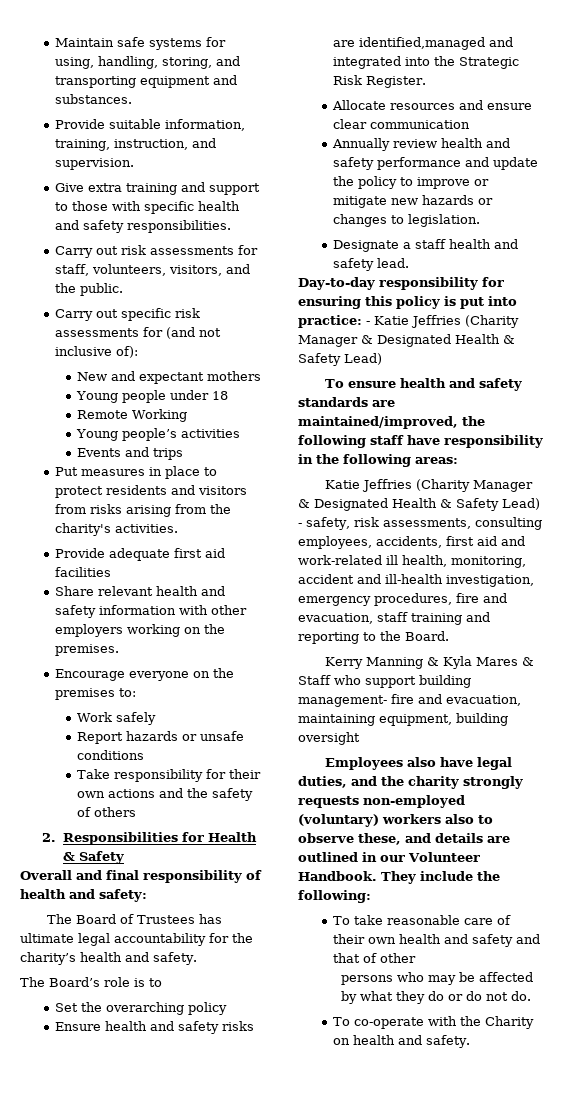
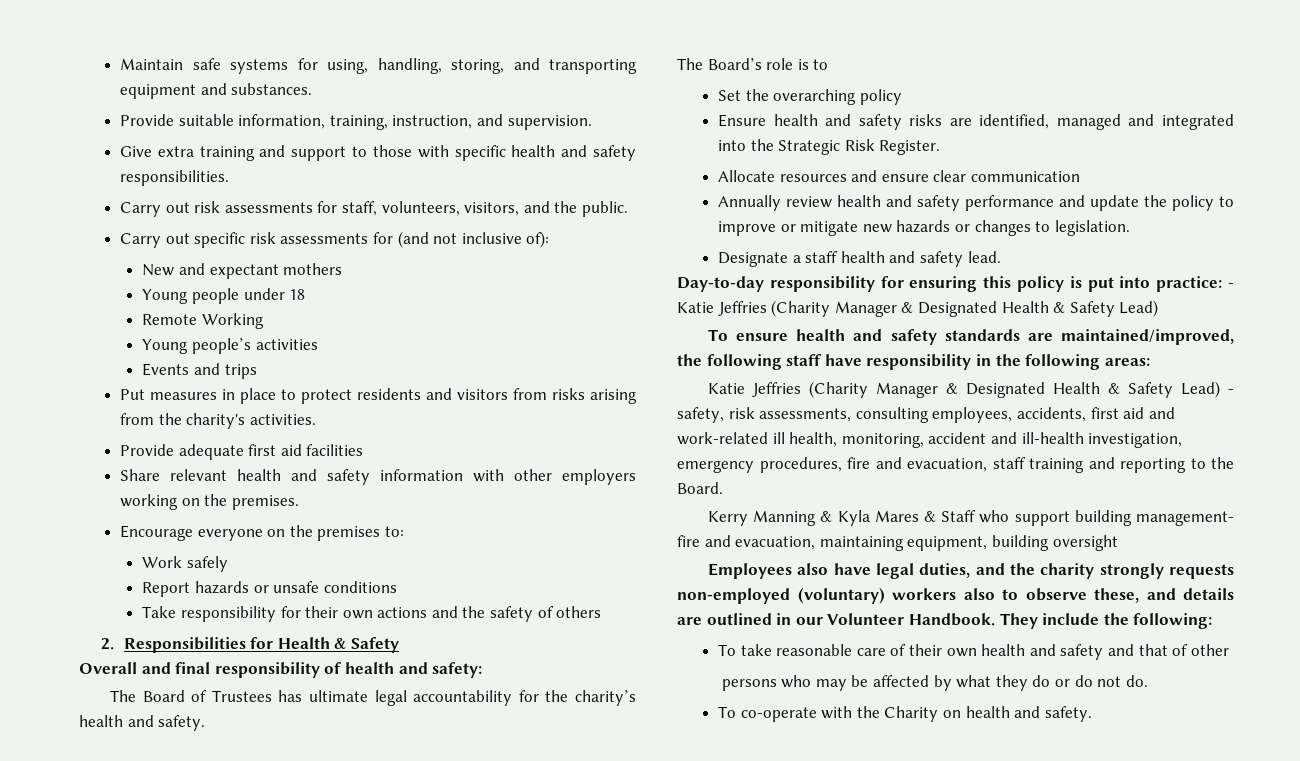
- Ensure health and safety risks are identified,managed and integrated into the Strategic Risk Register.
+ Ensure health and safety risks are identified, managed and integrated into the Strategic Risk Register.

